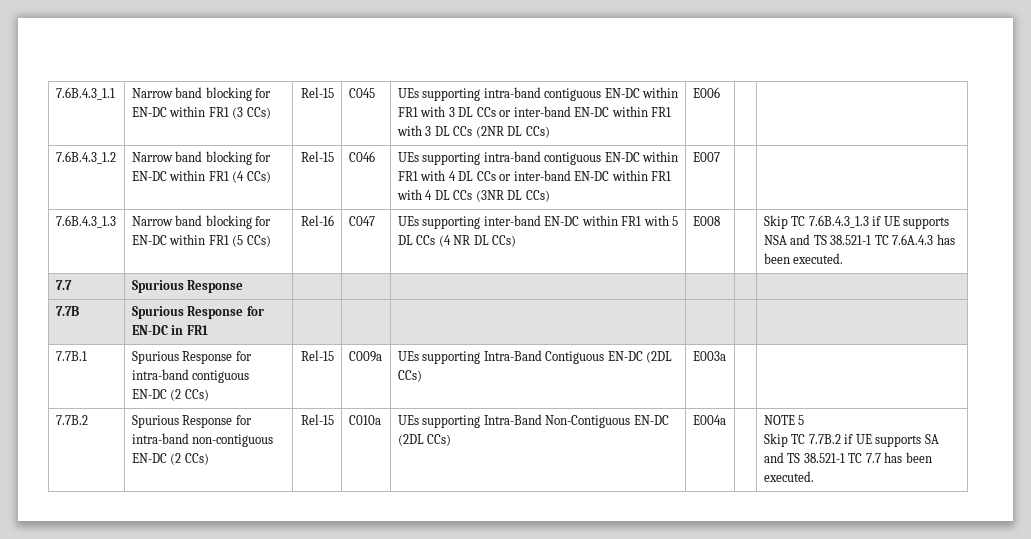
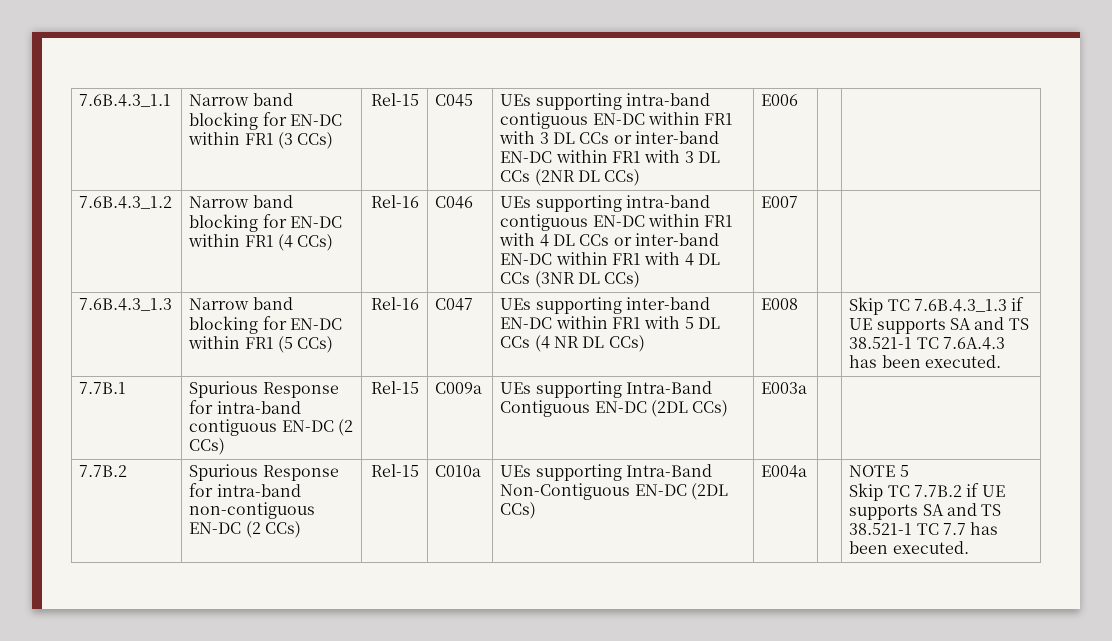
- 7.6B.4.3_1.2 | Narrow band blocking for EN-DC within FR1 (4 CCs) | Rel-15 | C046 | UEs supporting intra-band contiguous EN-DC within FR1 with 4 DL CCs or inter-band EN-DC within FR1 with 4 DL CCs (3NR DL CCs) | E007 | |
+ 7.6B.4.3_1.2 | Narrow band blocking for EN-DC within FR1 (4 CCs) | Rel-16 | C046 | UEs supporting intra-band contiguous EN-DC within FR1 with 4 DL CCs or inter-band EN-DC within FR1 with 4 DL CCs (3NR DL CCs) | E007 | |
- Skip TC 7.6B.4.3_1.3 if UE supports NSA and TS 38.521-1 TC 7.6A.4.3 has been executed.
+ Skip TC 7.6B.4.3_1.3 if UE supports SA and TS 38.521-1 TC 7.6A.4.3 has been executed.
- 7.7 | Spurious Response | | | | | |
- 7.7B | Spurious Response for EN-DC in FR1 | | | | | |

